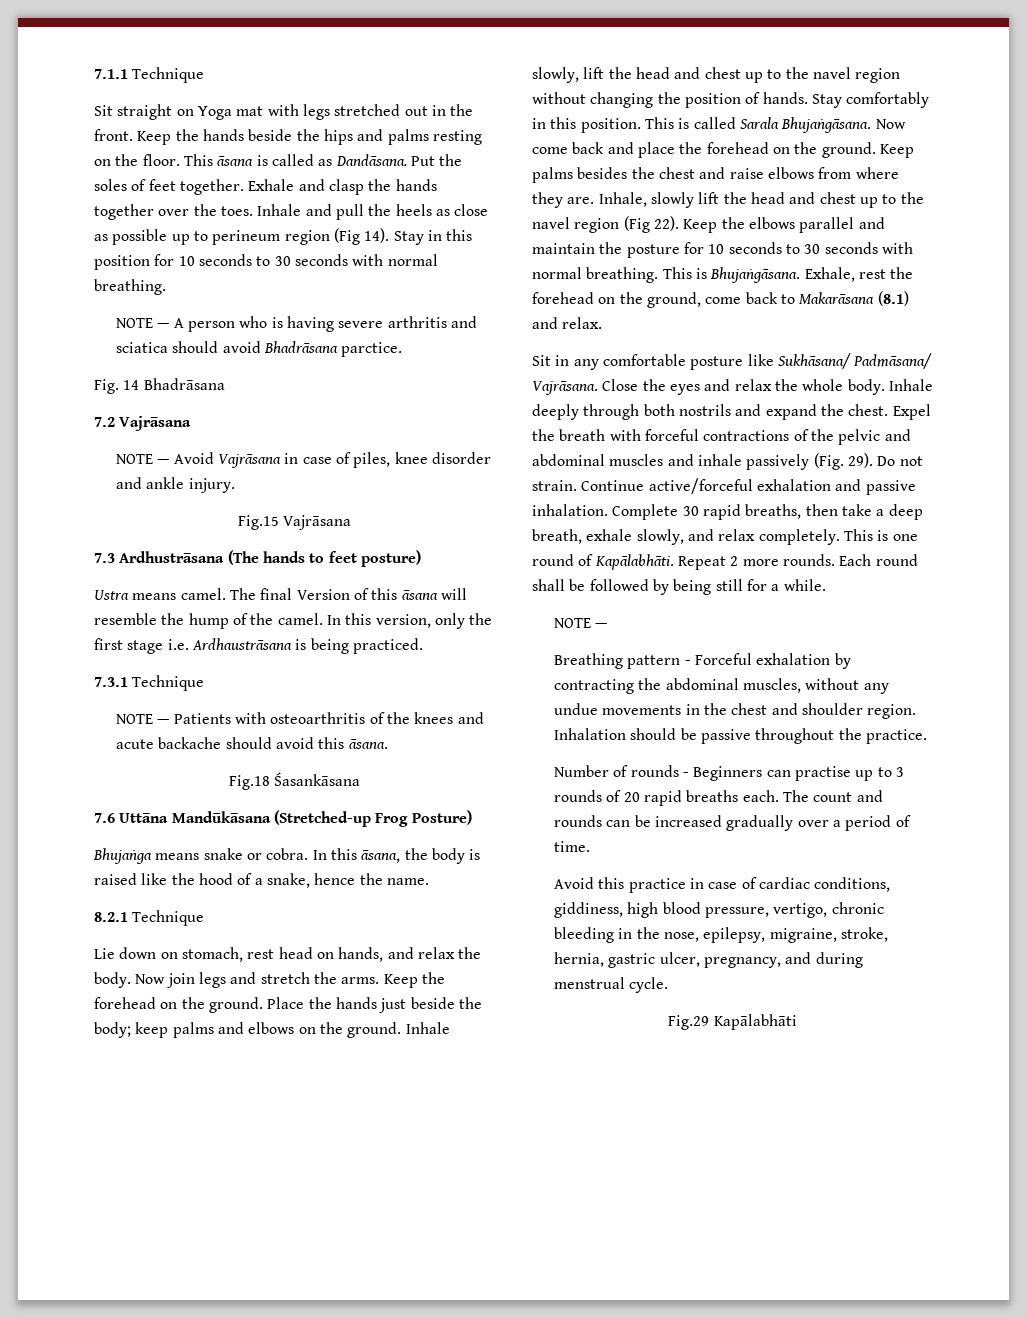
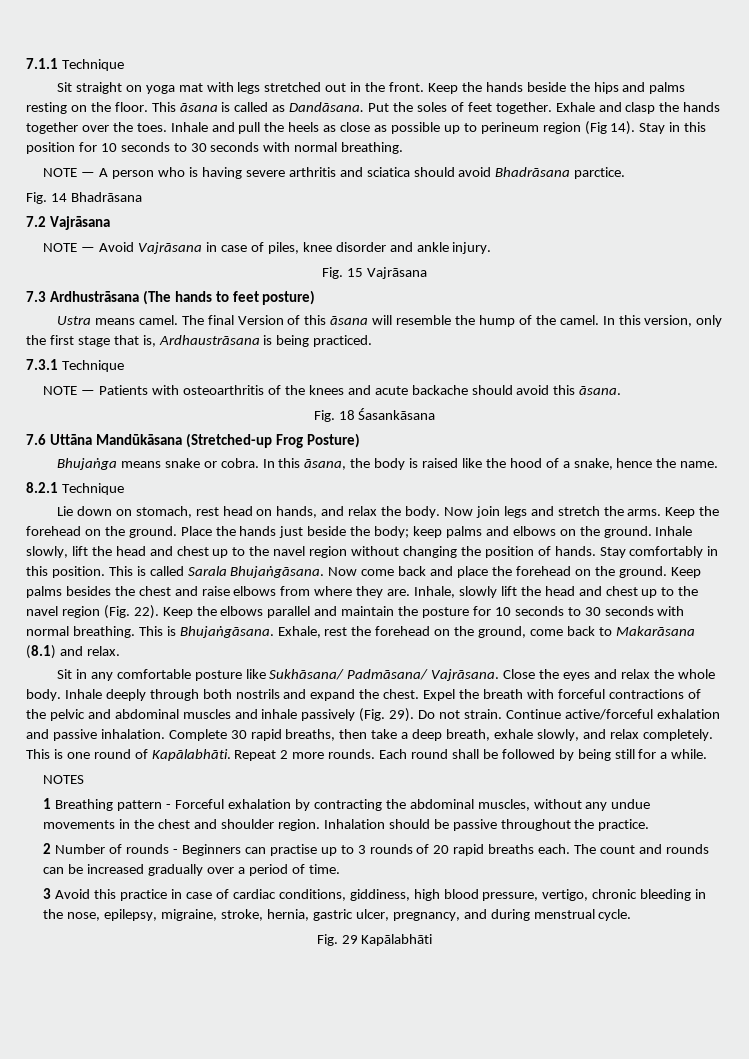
- Sit straight on Yoga mat with legs stretched out in the front.
+ Sit straight on yoga mat with legs stretched out in the front.
- Fig.15 Vajrāsana
+ Fig. 15 Vajrāsana
- In this version, only the first stage i.e. Ardhaustrāsana is being practiced.
+ In this version, only the first stage that is, Ardhaustrāsana is being practiced.
- Fig.18 Śasankāsana
+ Fig. 18 Śasankāsana
- Inhale, slowly lift the head and chest up to the navel region (Fig 22).
+ Inhale, slowly lift the head and chest up to the navel region (Fig. 22).
  Each round shall be followed by being still for a while.
- NOTE —
- Breathing pattern - Forceful exhalation by contracting the abdominal muscles, without any undue movements in the chest and shoulder region.
+ NOTES
+ 1 Breathing pattern - Forceful exhalation by contracting the abdominal muscles, without any undue movements in the chest and shoulder region.
- Number of rounds - Beginners can practise up to 3 rounds of 20 rapid breaths each.
+ 2 Number of rounds - Beginners can practise up to 3 rounds of 20 rapid breaths each.
- Avoid this practice in case of cardiac conditions, giddiness, high blood pressure, vertigo, chronic bleeding in the nose, epilepsy, migraine, stroke, hernia, gastric ulcer, pregnancy, and during menstrual cycle.
+ 3 Avoid this practice in case of cardiac conditions, giddiness, high blood pressure, vertigo, chronic bleeding in the nose, epilepsy, migraine, stroke, hernia, gastric ulcer, pregnancy, and during menstrual cycle.
- Fig.29 Kapālabhāti
+ Fig. 29 Kapālabhāti

